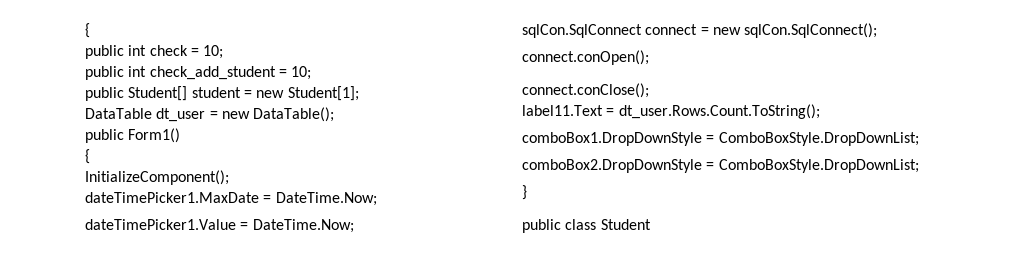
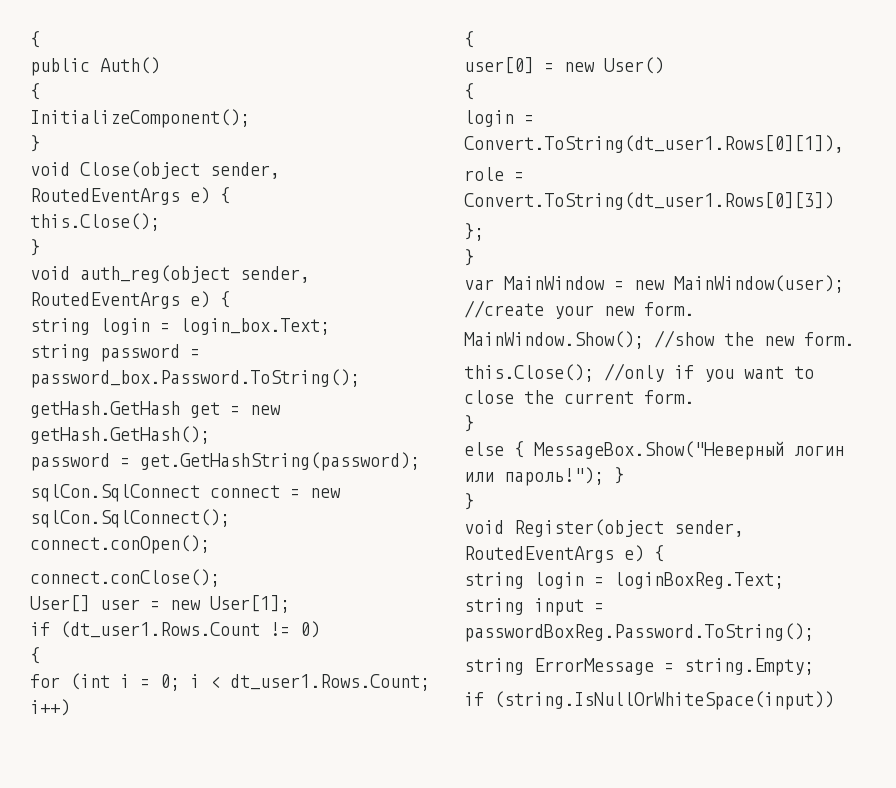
- public int check = 10;
- public int check_add_student = 10;
- public Student[] student = new Student[1];
- DataTable dt_user = new DataTable();
- public Form1()
+ public Auth()
  {
  InitializeComponent();
- dateTimePicker1.MaxDate = DateTime.Now;
- dateTimePicker1.Value = DateTime.Now;
+ }
+ void Close(object sender, RoutedEventArgs e) {
+ this.Close();
+ }
+ void auth_reg(object sender, RoutedEventArgs e) {
+ string login = login_box.Text;
+ string password = password_box.Password.ToString();
+ getHash.GetHash get = new getHash.GetHash();
+ password = get.GetHashString(password);
- label11.Text = dt_user.Rows.Count.ToString();
- comboBox1.DropDownStyle = ComboBoxStyle.DropDownList;
- comboBox2.DropDownStyle = ComboBoxStyle.DropDownList;
+ User[] user = new User[1];
+ if (dt_user1.Rows.Count != 0)
+ {
+ for (int i = 0; i < dt_user1.Rows.Count; i++)
+ {
+ user[0] = new User()
+ {
+ login = Convert.ToString(dt_user1.Rows[0][1]),
+ role = Convert.ToString(dt_user1.Rows[0][3])
+ };
  }
- public class Student
+ var MainWindow = new MainWindow(user); //create your new form.
+ MainWindow.Show(); //show the new form.
+ this.Close(); //only if you want to close the current form.
+ }
+ else { MessageBox.Show("Неверный логин или пароль!"); }
+ }
+ void Register(object sender, RoutedEventArgs e) {
+ string login = loginBoxReg.Text;
+ string input = passwordBoxReg.Password.ToString();
+ string ErrorMessage = string.Empty;
+ if (string.IsNullOrWhiteSpace(input))

